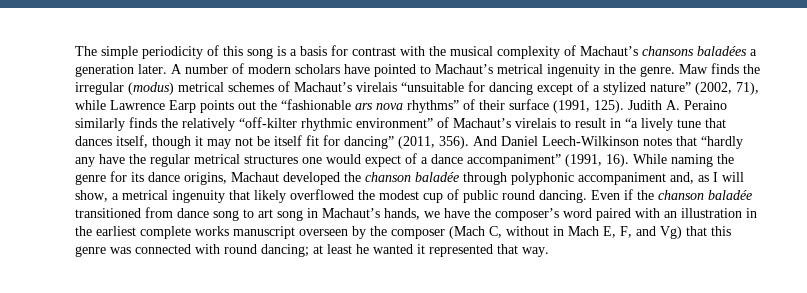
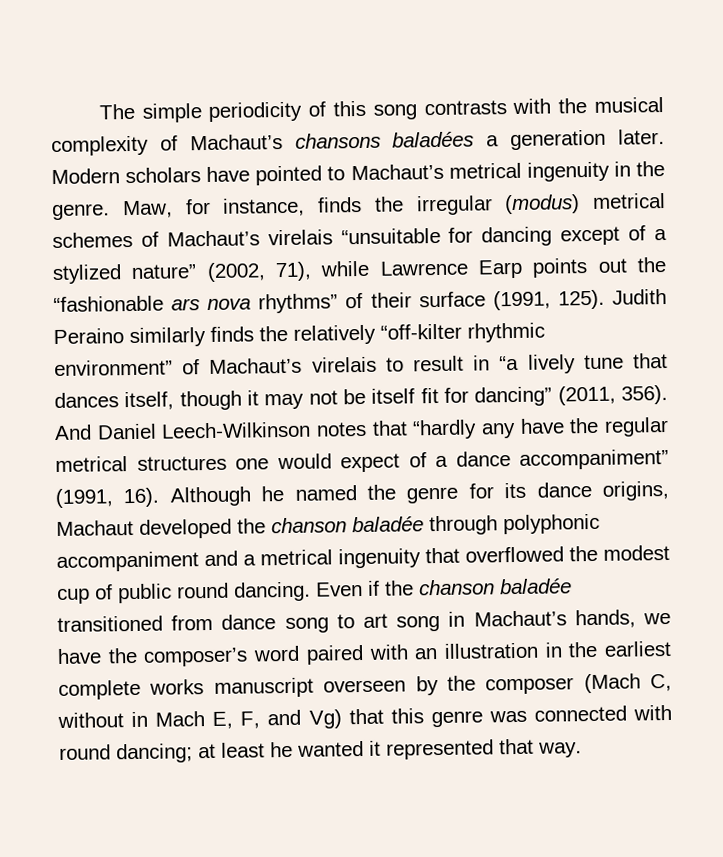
- The simple periodicity of this song is a basis for contrast with the musical complexity of Machaut’s chansons baladées a generation later.
+ The simple periodicity of this song contrasts with the musical complexity of Machaut’s chansons baladées a generation later.
- A number of modern scholars have pointed to Machaut’s metrical ingenuity in the genre.
+ Modern scholars have pointed to Machaut’s metrical ingenuity in the genre.
- Maw finds the irregular (modus) metrical schemes of Machaut’s virelais “unsuitable for dancing except of a stylized nature” (2002, 71), while Lawrence Earp points out the “fashionable ars nova rhythms” of their surface (1991, 125).
+ Maw, for instance, finds the irregular (modus) metrical schemes of Machaut’s virelais “unsuitable for dancing except of a stylized nature” (2002, 71), while Lawrence Earp points out the “fashionable ars nova rhythms” of their surface (1991, 125).
- Judith A. Peraino similarly finds the relatively “off-kilter rhythmic environment” of Machaut’s virelais to result in “a lively tune that dances itself, though it may not be itself fit for dancing” (2011, 356).
+ Judith Peraino similarly finds the relatively “off-kilter rhythmic environment” of Machaut’s virelais to result in “a lively tune that dances itself, though it may not be itself fit for dancing” (2011, 356).
- While naming the genre for its dance origins, Machaut developed the chanson baladée through polyphonic accompaniment and, as I will show, a metrical ingenuity that likely overflowed the modest cup of public round dancing.
+ Although he named the genre for its dance origins, Machaut developed the chanson baladée through polyphonic accompaniment and a metrical ingenuity that overflowed the modest cup of public round dancing.

